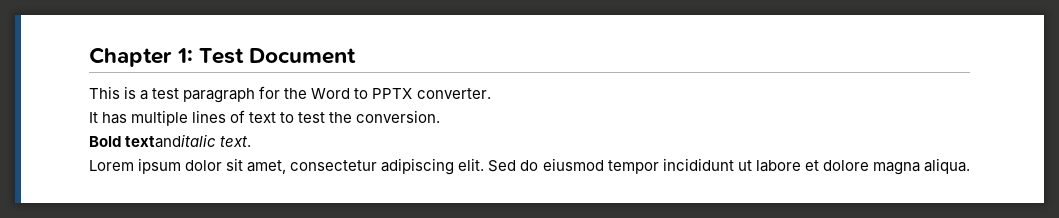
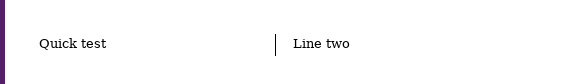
- Chapter 1: Test Document
- This is a test paragraph for the Word to PPTX converter.
- It has multiple lines of text to test the conversion.
- Bold textanditalic text.
- Lorem ipsum dolor sit amet, consectetur adipiscing elit. Sed do eiusmod tempor incididunt ut labore et dolore magna aliqua.
+ Quick test
+ Line two

